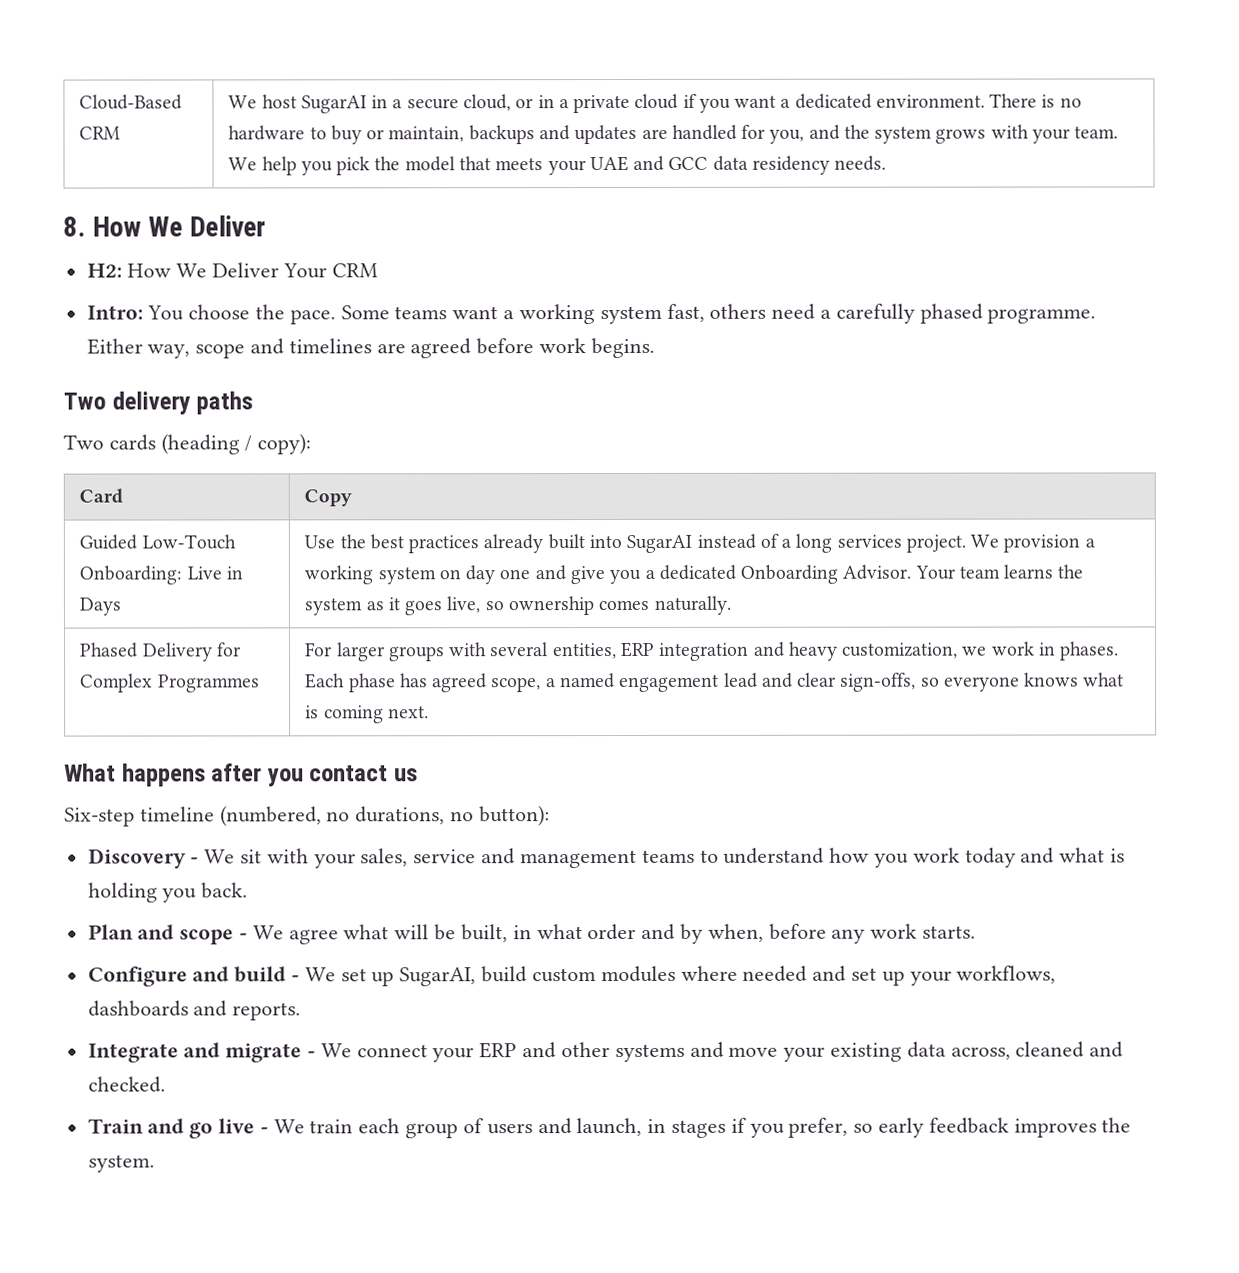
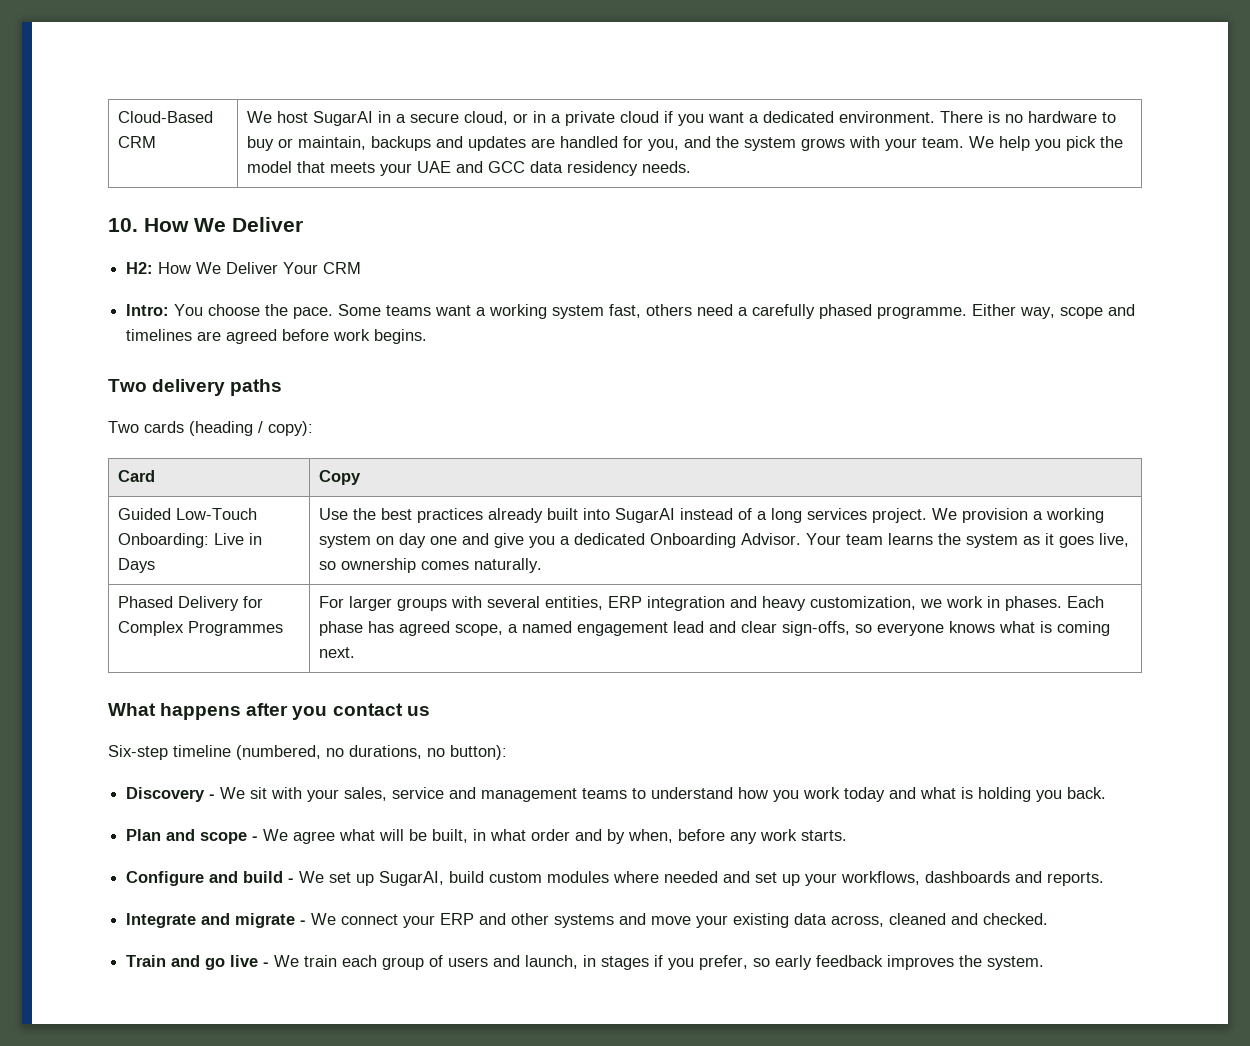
- 8. How We Deliver
+ 10. How We Deliver

